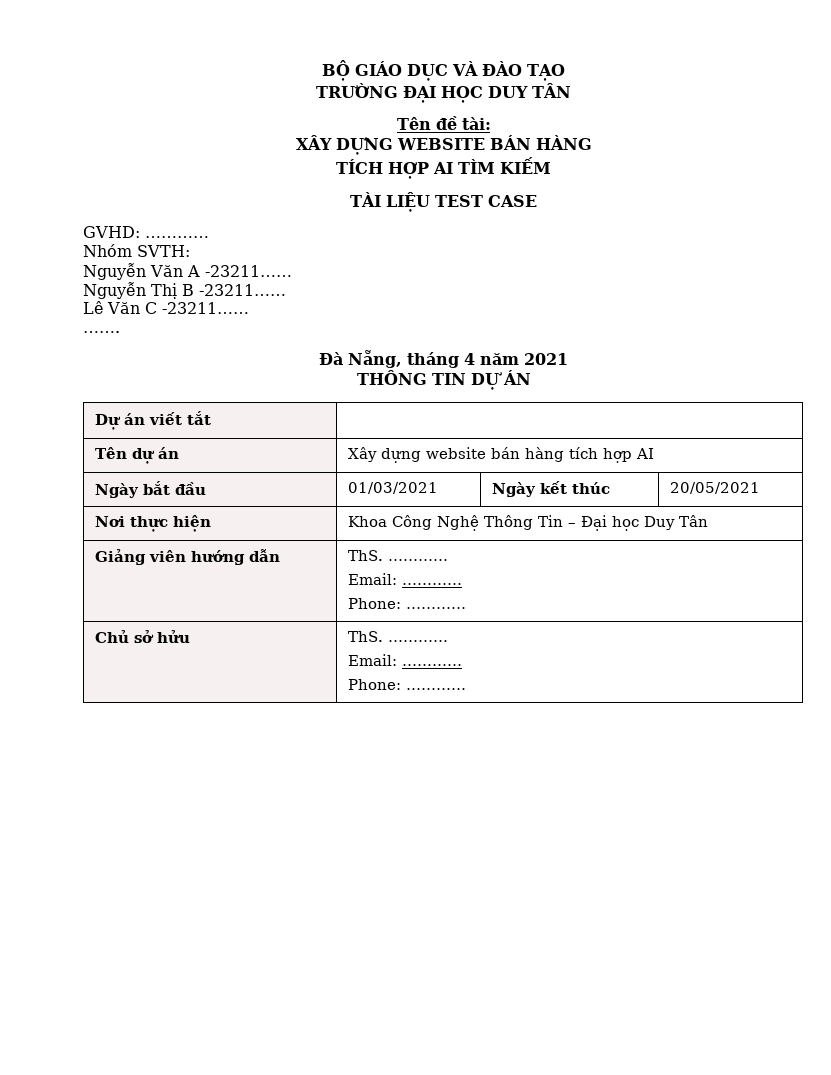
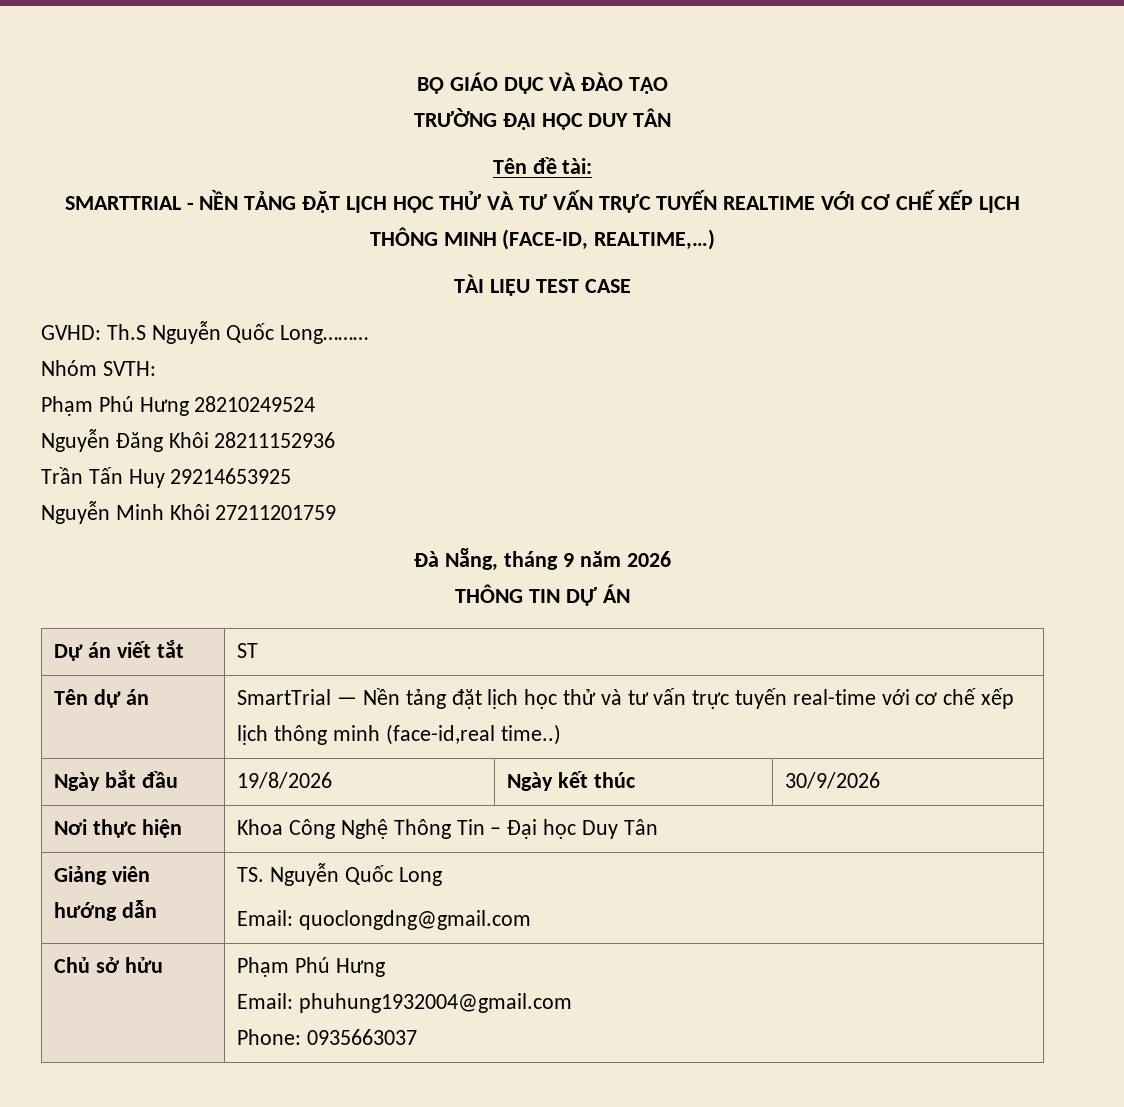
- XÂY DỰNG WEBSITE BÁN HÀNG
- TÍCH HỢP AI TÌM KIẾM
+ SMARTTRIAL - NỀN TẢNG ĐẶT LỊCH HỌC THỬ VÀ TƯ VẤN TRỰC TUYẾN REALTIME VỚI CƠ CHẾ XẾP LỊCH THÔNG MINH (FACE-ID, REALTIME,…)
- GVHD: …………
+ GVHD: Th.S Nguyễn Quốc Long………
  Nhóm SVTH:
- Nguyễn Văn A -23211……
- Nguyễn Thị B -23211……
- Lê Văn C -23211……
- …….
+ Phạm Phú Hưng 28210249524
+ Nguyễn Đăng Khôi 28211152936
+ Trần Tấn Huy 29214653925
+ Nguyễn Minh Khôi 27211201759
- Đà Nẵng, tháng 4 năm 2021
+ Đà Nẵng, tháng 9 năm 2026
- Dự án viết tắt |
+ Dự án viết tắt | ST
- Tên dự án | Xây dựng website bán hàng tích hợp AI
+ Tên dự án | SmartTrial — Nền tảng đặt lịch học thử và tư vấn trực tuyến real-time với cơ chế xếp lịch thông minh (face-id,real time..)
- Ngày bắt đầu | 01/03/2021 | Ngày kết thúc | 20/05/2021
+ Ngày bắt đầu | 19/8/2026 | Ngày kết thúc | 30/9/2026
- Giảng viên hướng dẫn | ThS. …………
- Email: …………
- Phone: …………
+ Giảng viên hướng dẫn | TS. Nguyễn Quốc Long
+ Email: quoclongdng@gmail.com
- Chủ sở hửu | ThS. …………
- Email: …………
- Phone: …………
+ Chủ sở hửu | Phạm Phú Hưng
+ Email: phuhung1932004@gmail.com
+ Phone: 0935663037

